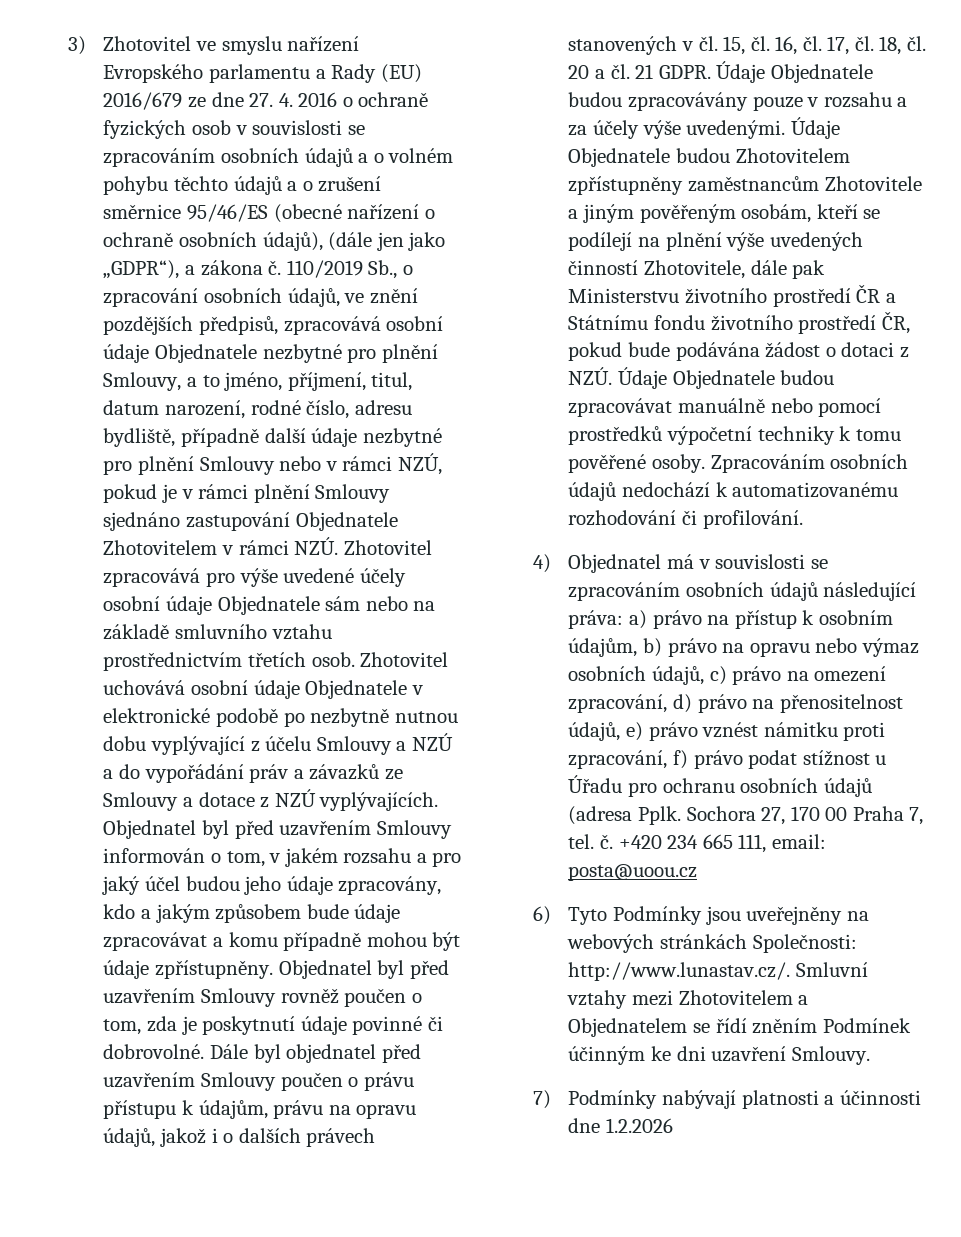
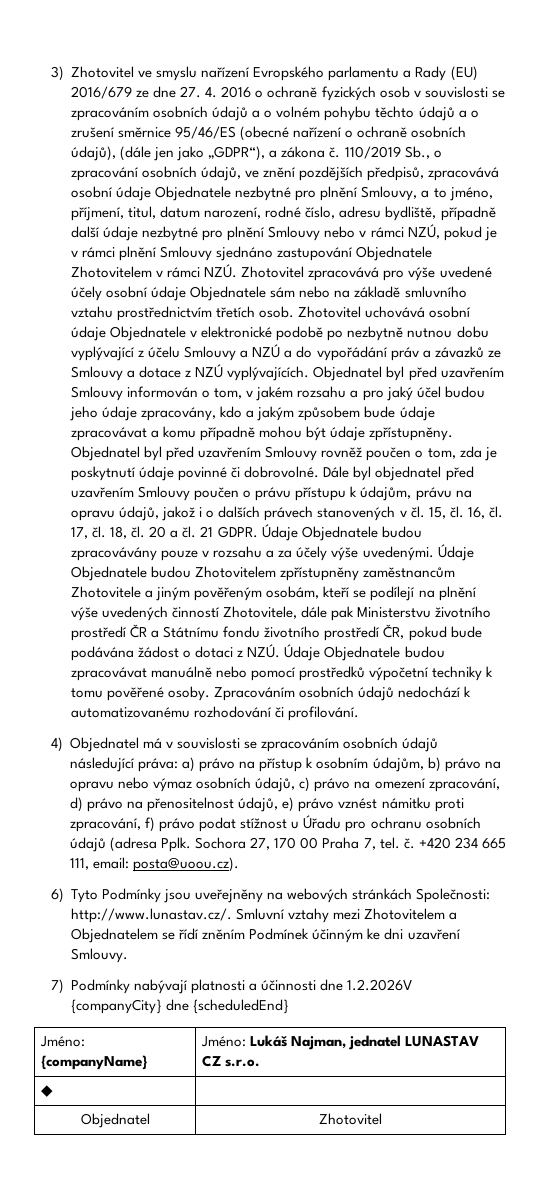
- +420 234 665 111, email: posta@uoou.cz
+ +420 234 665 111, email: posta@uoou.cz).
- 7) Podmínky nabývají platnosti a účinnosti dne 1.2.2026
+ 7) Podmínky nabývají platnosti a účinnosti dne 1.2.2026V {companyCity} dne {scheduledEnd}
+ Jméno: {companyName} | Jméno: Lukáš Najman, jednatel LUNASTAV CZ s.r.o.
+ ◆ |
+ Objednatel | Zhotovitel

